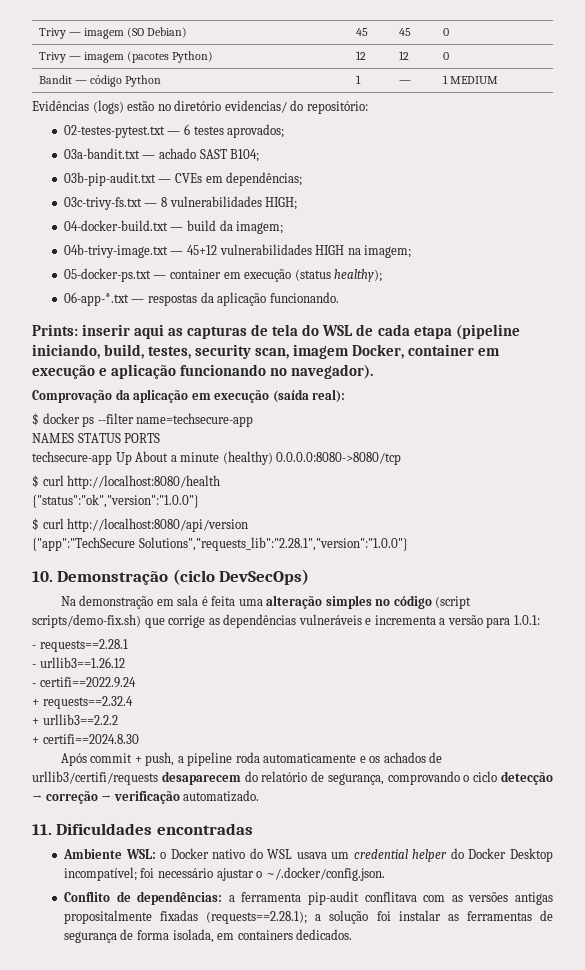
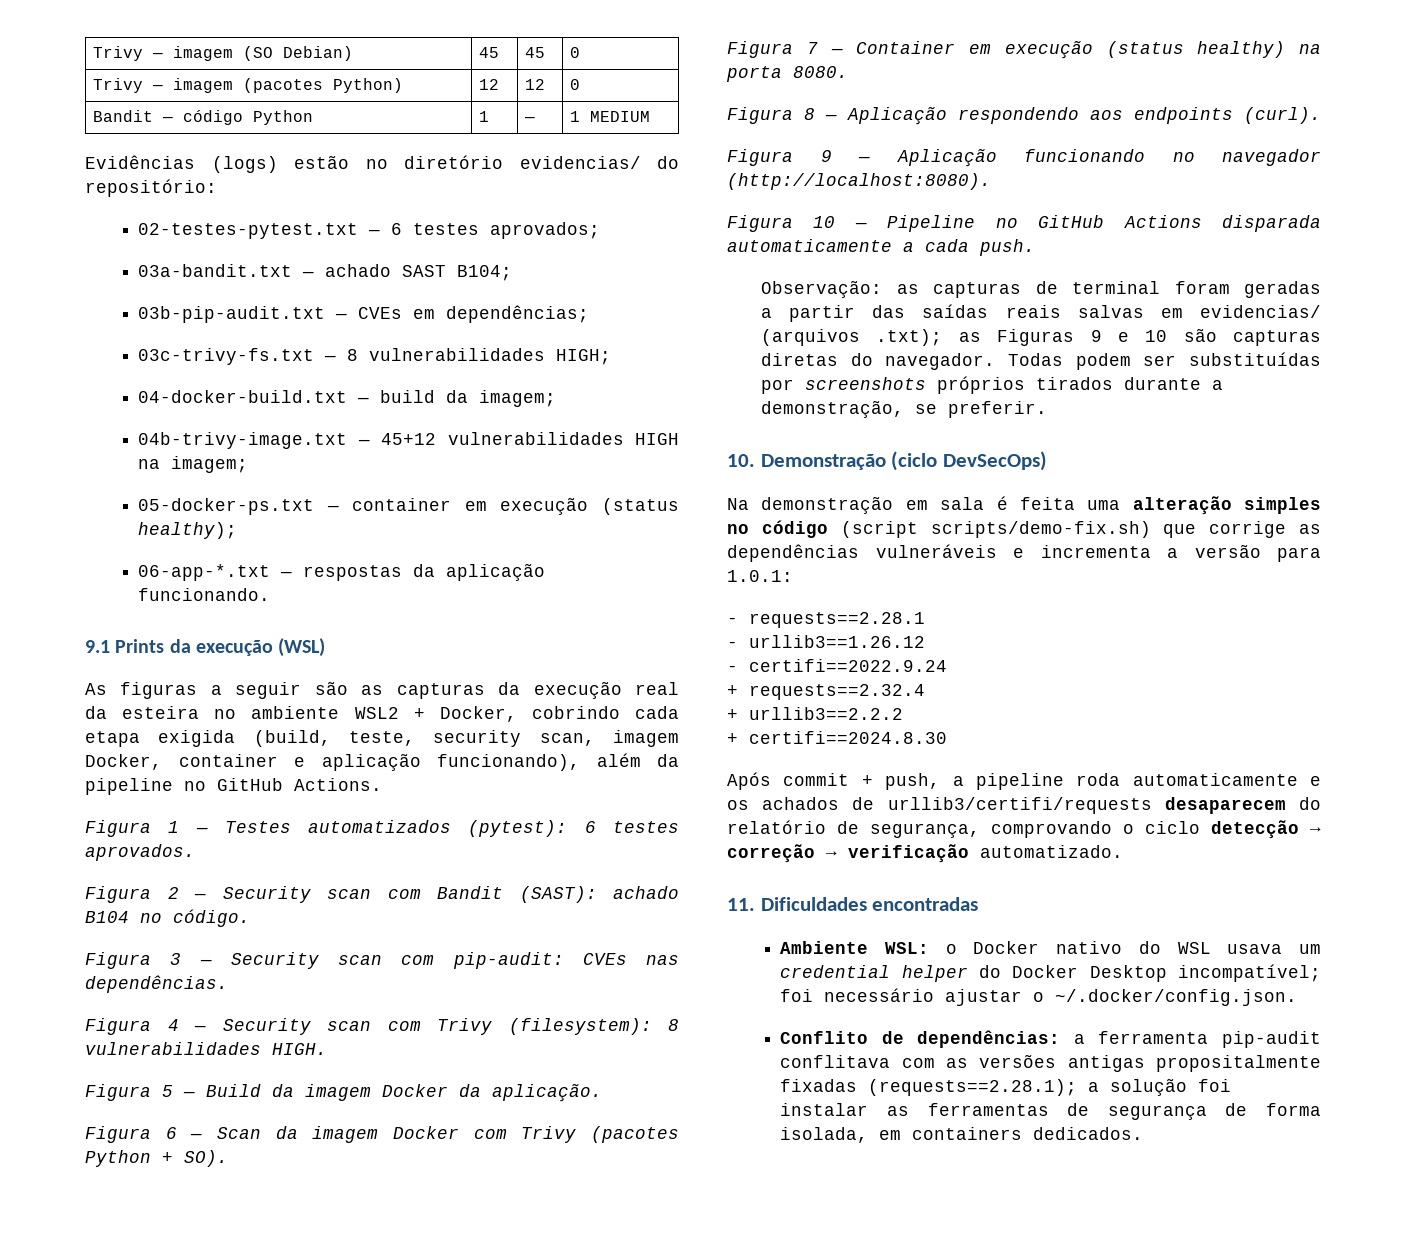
- Prints: inserir aqui as capturas de tela do WSL de cada etapa (pipeline iniciando, build, testes, security scan, imagem Docker, container em execução e aplicação funcionando no navegador).
- Comprovação da aplicação em execução (saída real):
- $ docker ps --filter name=techsecure-app
- NAMES STATUS PORTS
- techsecure-app Up About a minute (healthy) 0.0.0.0:8080->8080/tcp
- $ curl http://localhost:8080/health
- {"status":"ok","version":"1.0.0"}
- $ curl http://localhost:8080/api/version
- {"app":"TechSecure Solutions","requests_lib":"2.28.1","version":"1.0.0"}
+ 9.1 Prints da execução (WSL)
+ As figuras a seguir são as capturas da execução real da esteira no ambiente WSL2 + Docker, cobrindo cada etapa exigida (build, teste, security scan, imagem Docker, container e aplicação funcionando), além da pipeline no GitHub Actions.
+ Figura 1 — Testes automatizados (pytest): 6 testes aprovados.
+ Figura 2 — Security scan com Bandit (SAST): achado B104 no código.
+ Figura 3 — Security scan com pip-audit: CVEs nas dependências.
+ Figura 4 — Security scan com Trivy (filesystem): 8 vulnerabilidades HIGH.
+ Figura 5 — Build da imagem Docker da aplicação.
+ Figura 6 — Scan da imagem Docker com Trivy (pacotes Python + SO).
+ Figura 7 — Container em execução (status healthy) na porta 8080.
+ Figura 8 — Aplicação respondendo aos endpoints (curl).
+ Figura 9 — Aplicação funcionando no navegador (http://localhost:8080).
+ Figura 10 — Pipeline no GitHub Actions disparada automaticamente a cada push.
+ Observação: as capturas de terminal foram geradas a partir das saídas reais salvas em evidencias/ (arquivos .txt); as Figuras 9 e 10 são capturas diretas do navegador. Todas podem ser substituídas por screenshots próprios tirados durante a demonstração, se preferir.

